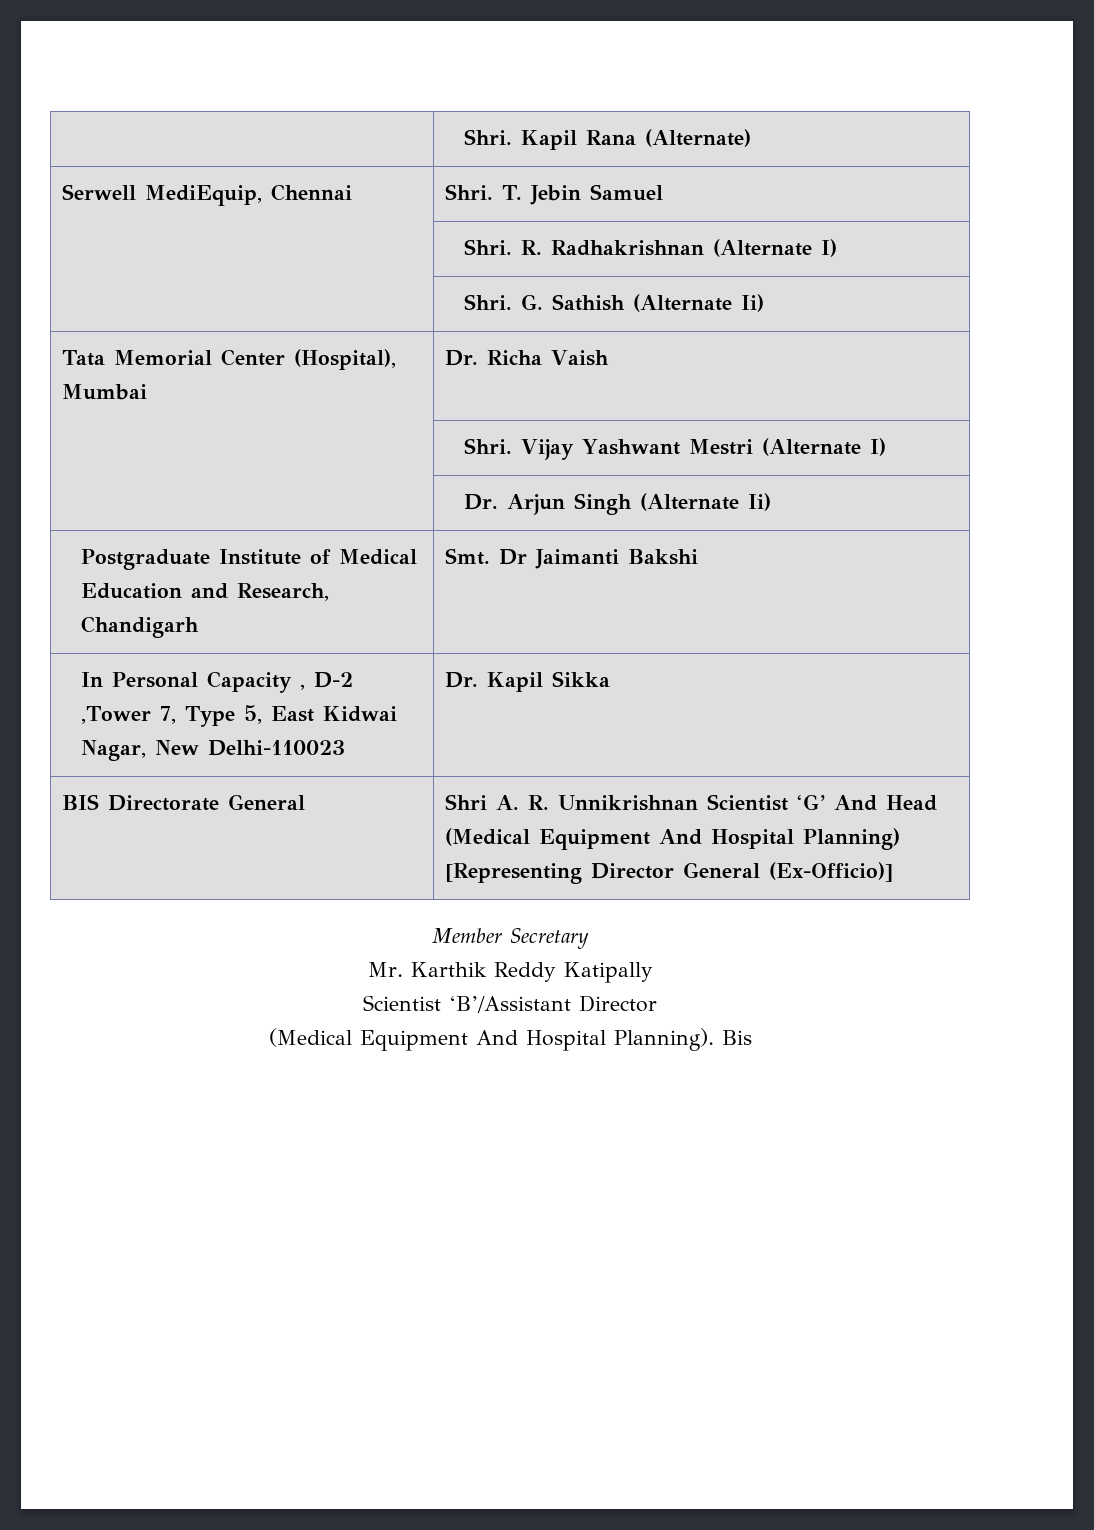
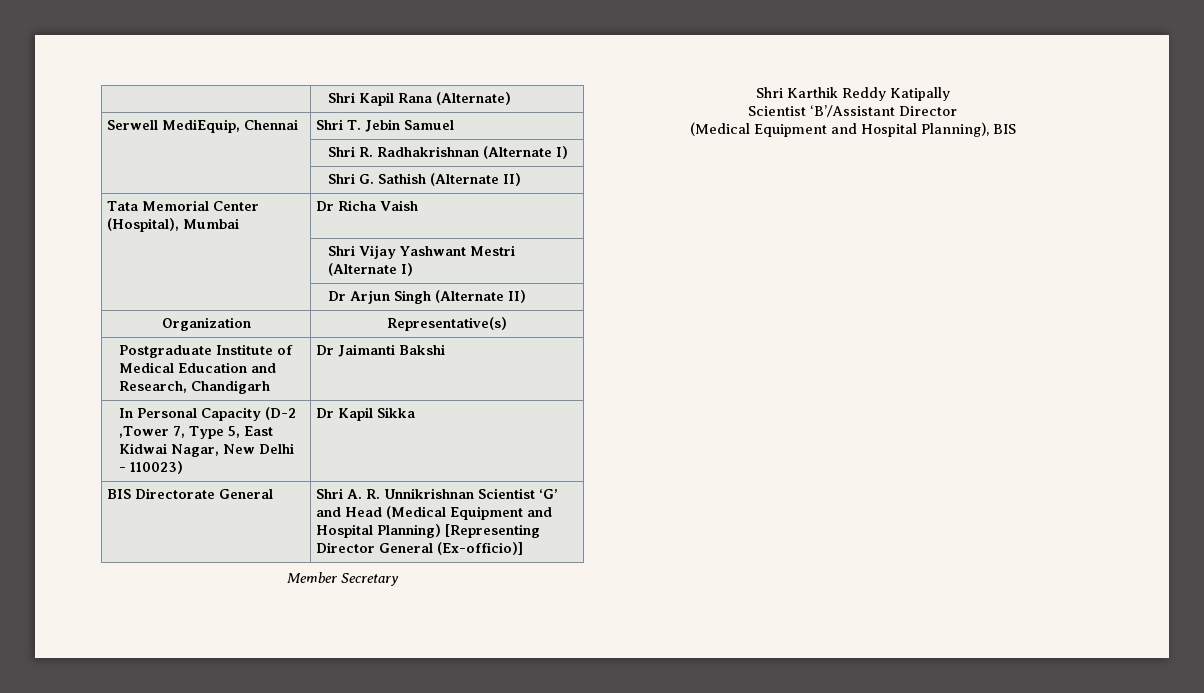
- | Shri. Kapil Rana (Alternate)
+ | Shri Kapil Rana (Alternate)
- Serwell MediEquip, Chennai | Shri. T. Jebin Samuel
+ Serwell MediEquip, Chennai | Shri T. Jebin Samuel
- | Shri. R. Radhakrishnan (Alternate I)
+ | Shri R. Radhakrishnan (Alternate I)
- | Shri. G. Sathish (Alternate Ii)
+ | Shri G. Sathish (Alternate II)
- Tata Memorial Center (Hospital), Mumbai | Dr. Richa Vaish
+ Tata Memorial Center (Hospital), Mumbai | Dr Richa Vaish
- | Shri. Vijay Yashwant Mestri (Alternate I)
+ | Shri Vijay Yashwant Mestri (Alternate I)
- | Dr. Arjun Singh (Alternate Ii)
+ | Dr Arjun Singh (Alternate II)
+ Organization | Representative(s)
- Postgraduate Institute of Medical Education and Research, Chandigarh | Smt. Dr Jaimanti Bakshi
+ Postgraduate Institute of Medical Education and Research, Chandigarh | Dr Jaimanti Bakshi
- In Personal Capacity , D-2 ,Tower 7, Type 5, East Kidwai Nagar, New Delhi-110023 | Dr. Kapil Sikka
+ In Personal Capacity (D-2 ,Tower 7, Type 5, East Kidwai Nagar, New Delhi - 110023) | Dr Kapil Sikka
- BIS Directorate General | Shri A. R. Unnikrishnan Scientist ‘G’ And Head (Medical Equipment And Hospital Planning) [Representing Director General (Ex-Officio)]
+ BIS Directorate General | Shri A. R. Unnikrishnan Scientist ‘G’ and Head (Medical Equipment and Hospital Planning) [Representing Director General (Ex-officio)]
- Mr. Karthik Reddy Katipally
+ Shri Karthik Reddy Katipally
- (Medical Equipment And Hospital Planning). Bis
+ (Medical Equipment and Hospital Planning), BIS

